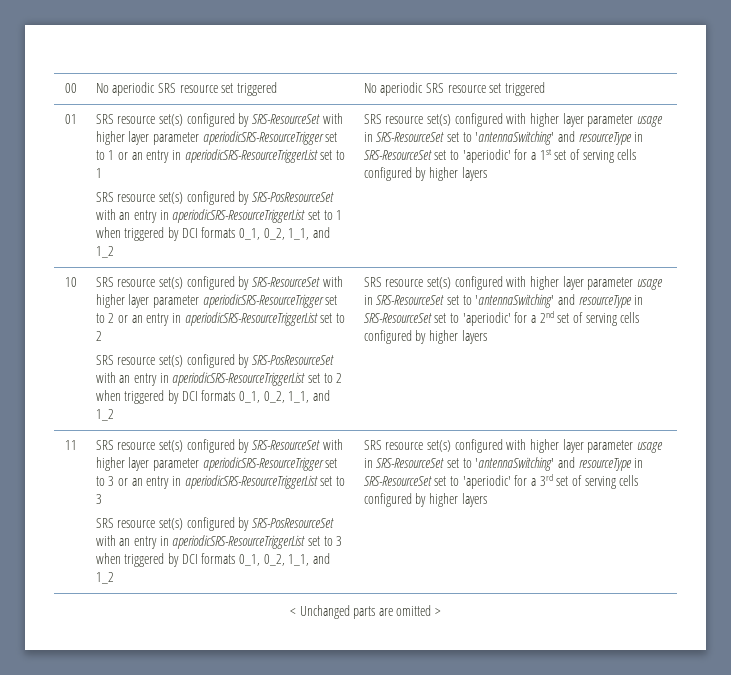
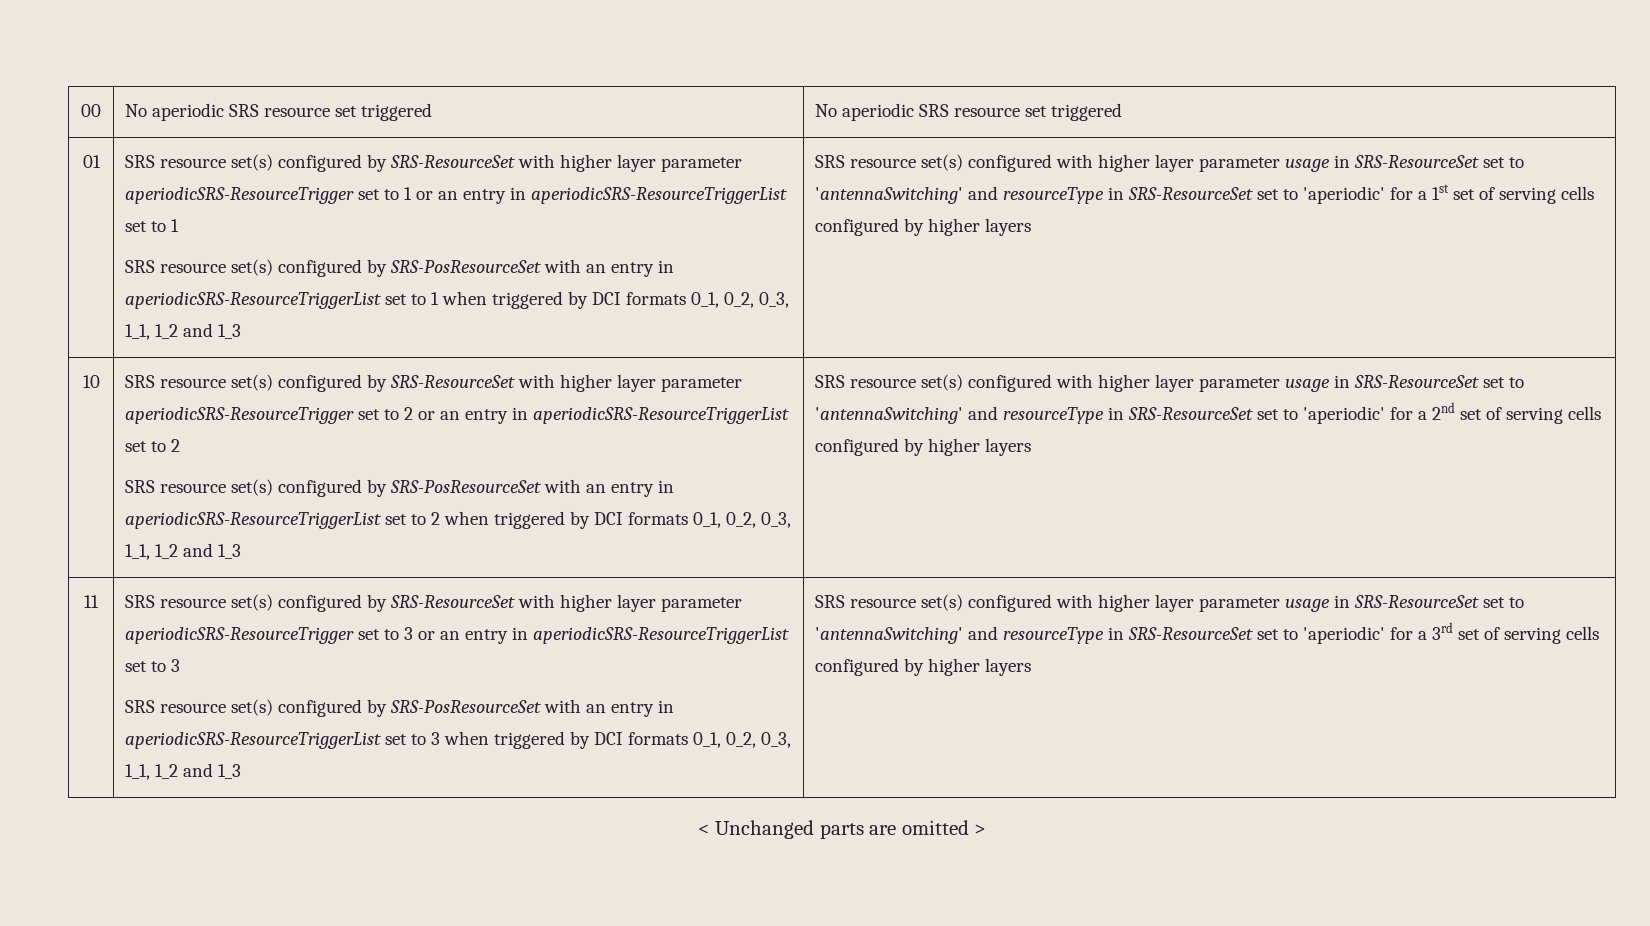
- SRS resource set(s) configured by SRS-PosResourceSet with an entry in aperiodicSRS-ResourceTriggerList set to 1 when triggered by DCI formats 0_1, 0_2, 1_1, and 1_2
+ SRS resource set(s) configured by SRS-PosResourceSet with an entry in aperiodicSRS-ResourceTriggerList set to 1 when triggered by DCI formats 0_1, 0_2, 0_3, 1_1, 1_2 and 1_3
- SRS resource set(s) configured by SRS-PosResourceSet with an entry in aperiodicSRS-ResourceTriggerList set to 2 when triggered by DCI formats 0_1, 0_2, 1_1, and 1_2
+ SRS resource set(s) configured by SRS-PosResourceSet with an entry in aperiodicSRS-ResourceTriggerList set to 2 when triggered by DCI formats 0_1, 0_2, 0_3, 1_1, 1_2 and 1_3
- SRS resource set(s) configured by SRS-PosResourceSet with an entry in aperiodicSRS-ResourceTriggerList set to 3 when triggered by DCI formats 0_1, 0_2, 1_1, and 1_2
+ SRS resource set(s) configured by SRS-PosResourceSet with an entry in aperiodicSRS-ResourceTriggerList set to 3 when triggered by DCI formats 0_1, 0_2, 0_3, 1_1, 1_2 and 1_3

